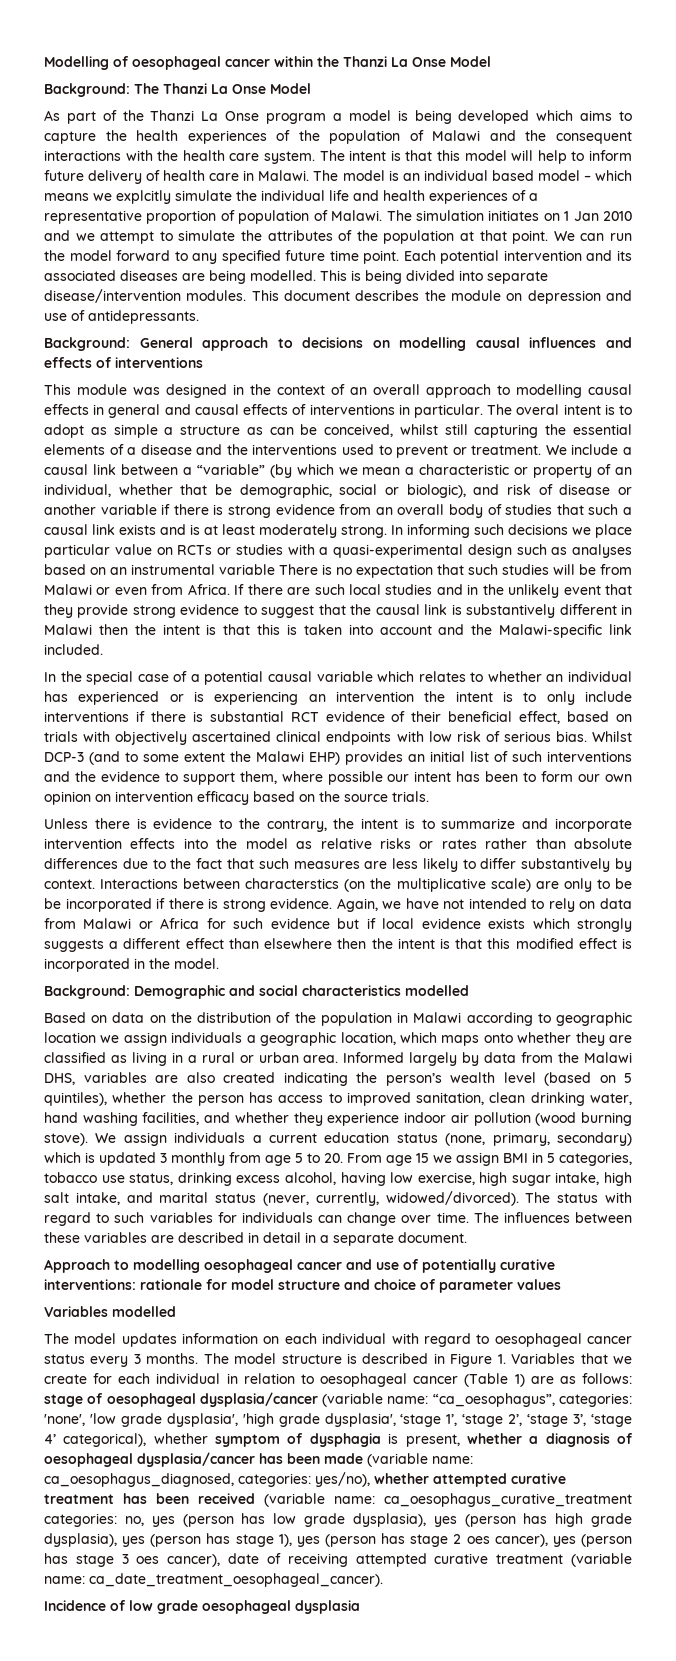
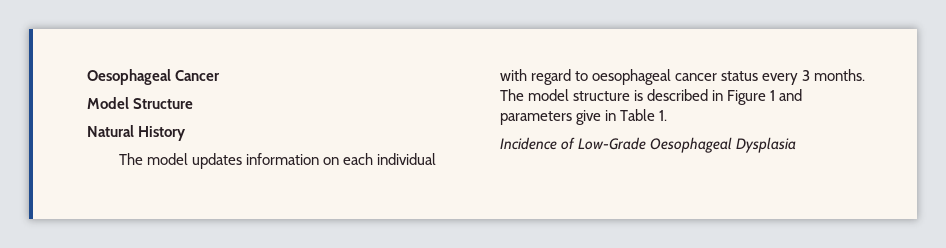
- Modelling of oesophageal cancer within the Thanzi La Onse Model
- Background: The Thanzi La Onse Model
- As part of the Thanzi La Onse program a model is being developed which aims to capture the health experiences of the population of Malawi and the consequent interactions with the health care system. The intent is that this model will help to inform future delivery of health care in Malawi. The model is an individual based model – which means we explcitly simulate the individual life and health experiences of a representative proportion of population of Malawi. The simulation initiates on 1 Jan 2010 and we attempt to simulate the attributes of the population at that point. We can run the model forward to any specified future time point. Each potential intervention and its associated diseases are being modelled. This is being divided into separate disease/intervention modules. This document describes the module on depression and use of antidepressants.
- Background: General approach to decisions on modelling causal influences and effects of interventions
- This module was designed in the context of an overall approach to modelling causal effects in general and causal effects of interventions in particular. The overal intent is to adopt as simple a structure as can be conceived, whilst still capturing the essential elements of a disease and the interventions used to prevent or treatment. We include a causal link between a “variable” (by which we mean a characteristic or property of an individual, whether that be demographic, social or biologic), and risk of disease or another variable if there is strong evidence from an overall body of studies that such a causal link exists and is at least moderately strong. In informing such decisions we place particular value on RCTs or studies with a quasi-experimental design such as analyses based on an instrumental variable There is no expectation that such studies will be from Malawi or even from Africa. If there are such local studies and in the unlikely event that they provide strong evidence to suggest that the causal link is substantively different in Malawi then the intent is that this is taken into account and the Malawi-specific link included.
- In the special case of a potential causal variable which relates to whether an individual has experienced or is experiencing an intervention the intent is to only include interventions if there is substantial RCT evidence of their beneficial effect, based on trials with objectively ascertained clinical endpoints with low risk of serious bias. Whilst DCP-3 (and to some extent the Malawi EHP) provides an initial list of such interventions and the evidence to support them, where possible our intent has been to form our own opinion on intervention efficacy based on the source trials.
- Unless there is evidence to the contrary, the intent is to summarize and incorporate intervention effects into the model as relative risks or rates rather than absolute differences due to the fact that such measures are less likely to differ substantively by context. Interactions between characterstics (on the multiplicative scale) are only to be be incorporated if there is strong evidence. Again, we have not intended to rely on data from Malawi or Africa for such evidence but if local evidence exists which strongly suggests a different effect than elsewhere then the intent is that this modified effect is incorporated in the model.
- Background: Demographic and social characteristics modelled
- Based on data on the distribution of the population in Malawi according to geographic location we assign individuals a geographic location, which maps onto whether they are classified as living in a rural or urban area. Informed largely by data from the Malawi DHS, variables are also created indicating the person’s wealth level (based on 5 quintiles), whether the person has access to improved sanitation, clean drinking water, hand washing facilities, and whether they experience indoor air pollution (wood burning stove). We assign individuals a current education status (none, primary, secondary) which is updated 3 monthly from age 5 to 20. From age 15 we assign BMI in 5 categories, tobacco use status, drinking excess alcohol, having low exercise, high sugar intake, high salt intake, and marital status (never, currently, widowed/divorced). The status with regard to such variables for individuals can change over time. The influences between these variables are described in detail in a separate document.
- Approach to modelling oesophageal cancer and use of potentially curative interventions: rationale for model structure and choice of parameter values
- Variables modelled
+ Oesophageal Cancer
+ Model Structure
+ Natural History
- The model structure is described in Figure 1. Variables that we create for each individual in relation to oesophageal cancer (Table 1) are as follows: stage of oesophageal dysplasia/cancer (variable name: “ca_oesophagus”, categories: 'none', 'low grade dysplasia', 'high grade dysplasia', ‘stage 1’, ‘stage 2’, ‘stage 3’, ‘stage 4’ categorical), whether symptom of dysphagia is present, whether a diagnosis of oesophageal dysplasia/cancer has been made (variable name: ca_oesophagus_diagnosed, categories: yes/no), whether attempted curative treatment has been received (variable name: ca_oesophagus_curative_treatment categories: no, yes (person has low grade dysplasia), yes (person has high grade dysplasia), yes (person has stage 1), yes (person has stage 2 oes cancer), yes (person has stage 3 oes cancer), date of receiving attempted curative treatment (variable name: ca_date_treatment_oesophageal_cancer).
- Incidence of low grade oesophageal dysplasia
+ The model structure is described in Figure 1 and parameters give in Table 1.
+ Incidence of Low-Grade Oesophageal Dysplasia

